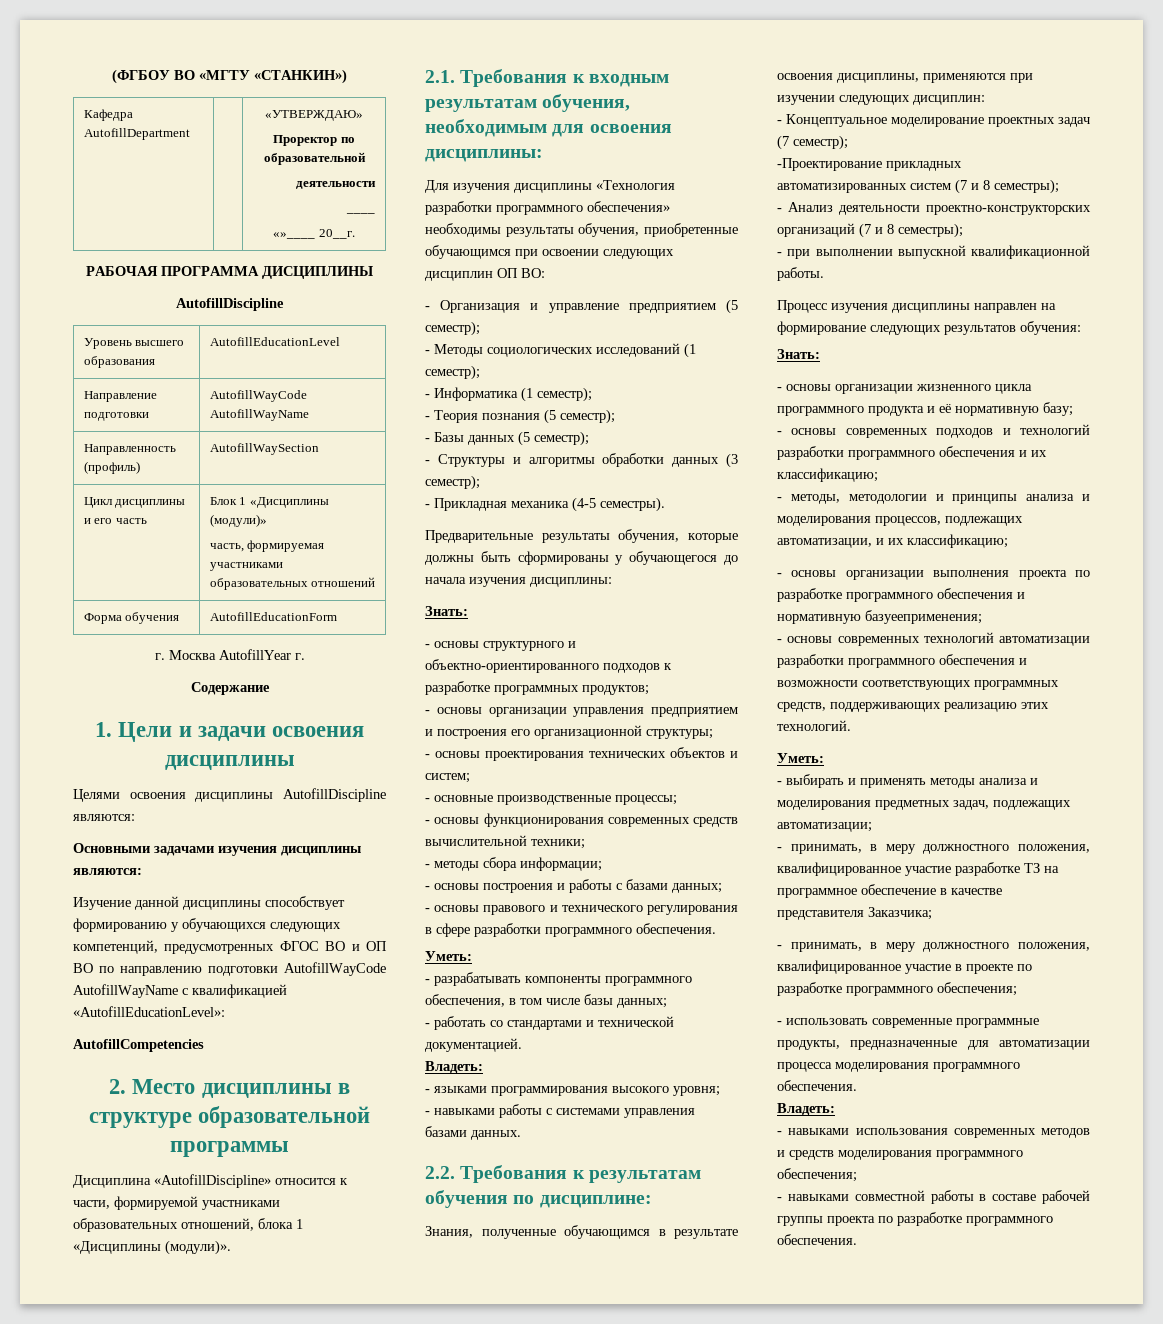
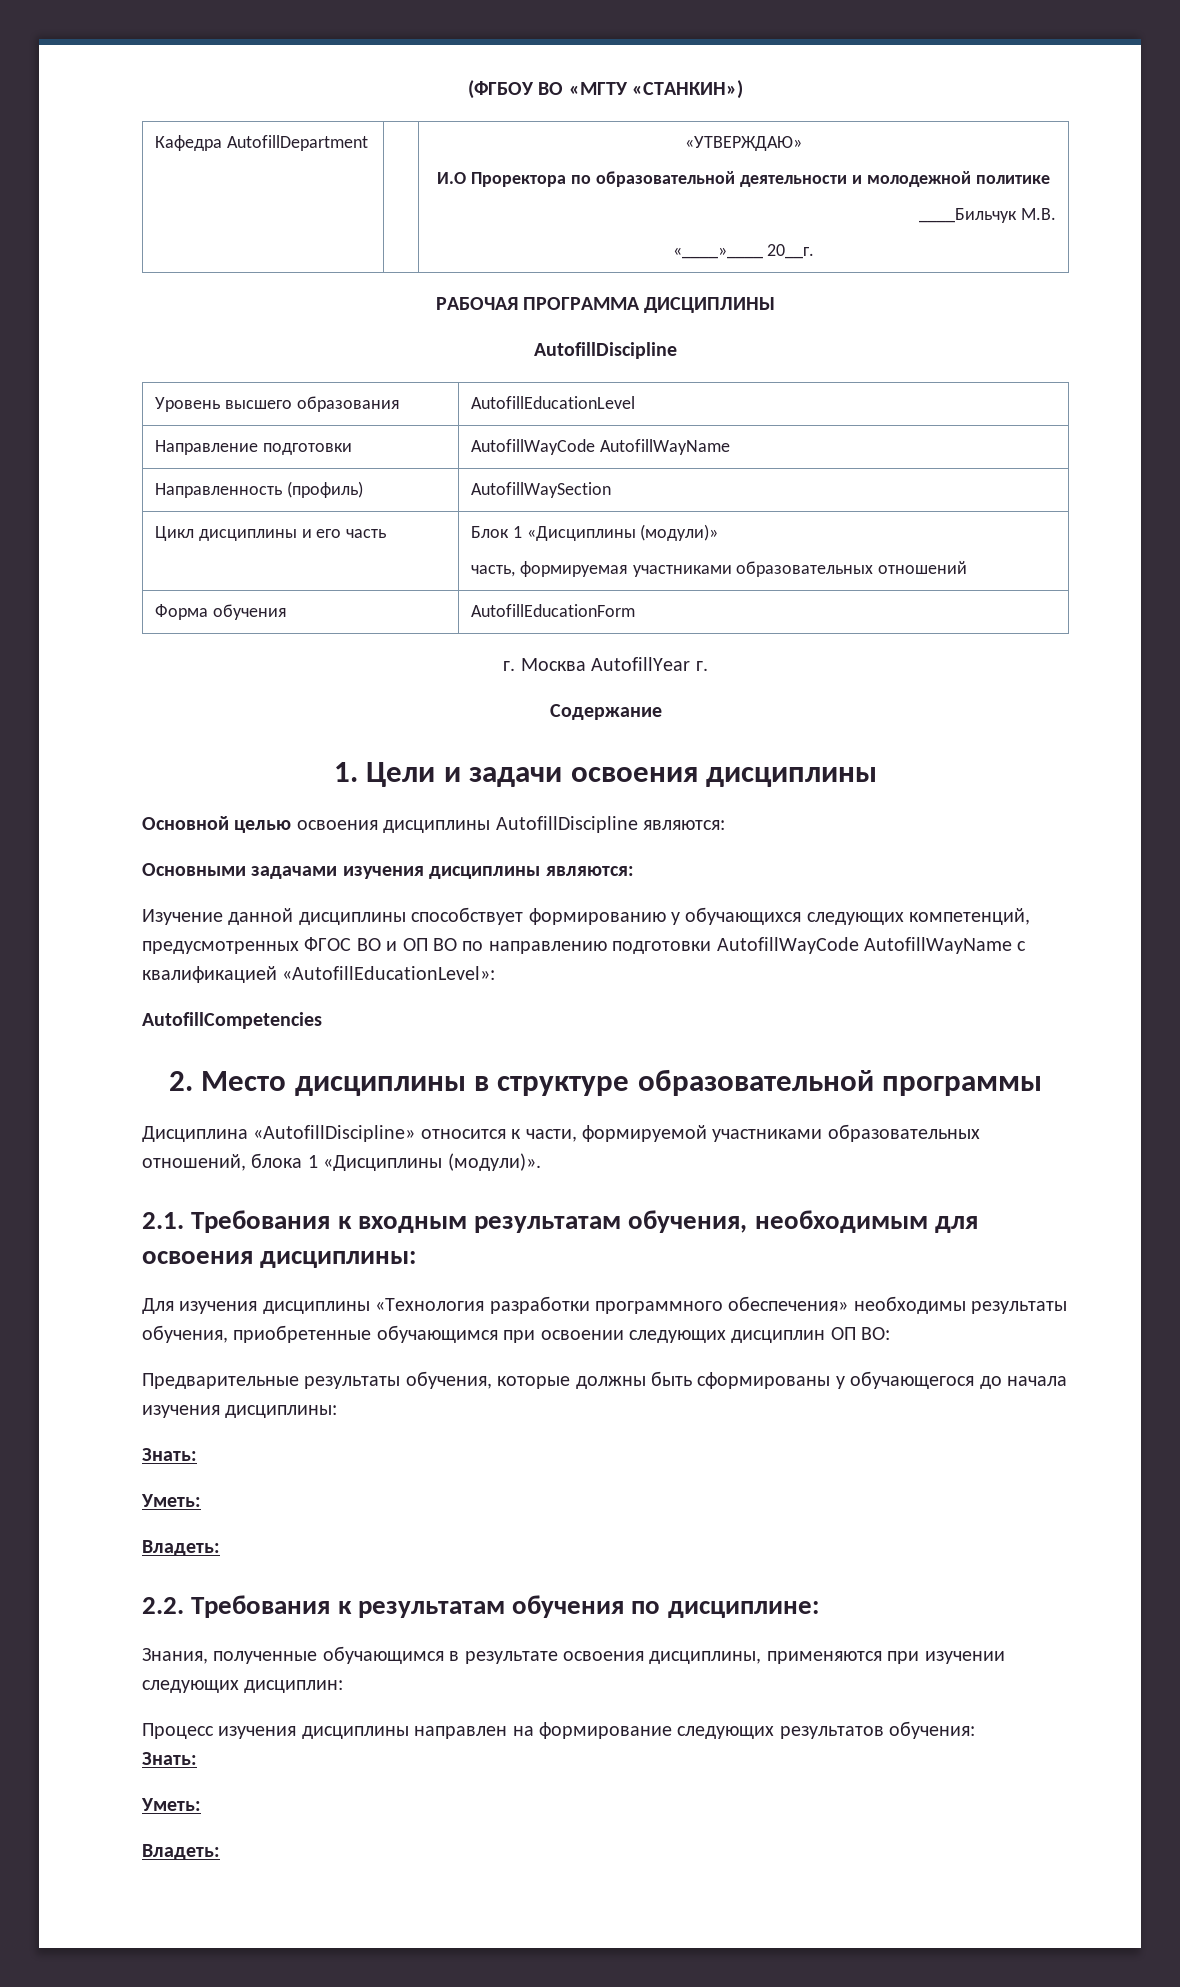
  Кафедра AutofillDepartment | | «УТВЕРЖДАЮ»
- Проректор по образовательной
- деятельности
- ____
- «»____ 20__г.
+ И.О Проректора по образовательной деятельности и молодежной политике
+ ____Бильчук М.В.
+ «____»____ 20__г.
- Целями освоения дисциплины AutofillDiscipline являются:
+ Основной целью освоения дисциплины AutofillDiscipline являются:
- - Организация и управление предприятием (5 семестр);
- - Методы социологических исследований (1 семестр);
- - Информатика (1 семестр);
- - Теория познания (5 семестр);
- - Базы данных (5 семестр);
- - Структуры и алгоритмы обработки данных (3 семестр);
- - Прикладная механика (4-5 семестры).
  Предварительные результаты обучения, которые должны быть сформированы у обучающегося до начала изучения дисциплины:
  Знать:
- - основы структурного и объектно-ориентированного подходов к разработке программных продуктов;
- - основы организации управления предприятием и построения его организационной структуры;
- - основы проектирования технических объектов и систем;
- - основные производственные процессы;
- - основы функционирования современных средств вычислительной техники;
- - методы сбора информации;
- - основы построения и работы с базами данных;
- - основы правового и технического регулирования в сфере разработки программного обеспечения.
  Уметь:
- - разрабатывать компоненты программного обеспечения, в том числе базы данных;
- - работать со стандартами и технической документацией.
  Владеть:
- - языками программирования высокого уровня;
- - навыками работы с системами управления базами данных.
- - Концептуальное моделирование проектных задач (7 семестр);
- -Проектирование прикладных автоматизированных систем (7 и 8 семестры);
- - Анализ деятельности проектно-конструкторских организаций (7 и 8 семестры);
- - при выполнении выпускной квалификационной работы.
  Процесс изучения дисциплины направлен на формирование следующих результатов обучения:
  Знать:
- - основы организации жизненного цикла программного продукта и её нормативную базу;
- - основы современных подходов и технологий разработки программного обеспечения и их классификацию;
- - методы, методологии и принципы анализа и моделирования процессов, подлежащих автоматизации, и их классификацию;
- - основы организации выполнения проекта по разработке программного обеспечения и нормативную базуееприменения;
- - основы современных технологий автоматизации разработки программного обеспечения и возможности соответствующих программных средств, поддерживающих реализацию этих технологий.
  Уметь:
- - выбирать и применять методы анализа и моделирования предметных задач, подлежащих автоматизации;
- - принимать, в меру должностного положения, квалифицированное участие разработке ТЗ на программное обеспечение в качестве представителя Заказчика;
- - принимать, в меру должностного положения, квалифицированное участие в проекте по разработке программного обеспечения;
- - использовать современные программные продукты, предназначенные для автоматизации процесса моделирования программного обеспечения.
  Владеть:
- - навыками использования современных методов и средств моделирования программного обеспечения;
- - навыками совместной работы в составе рабочей группы проекта по разработке программного обеспечения.

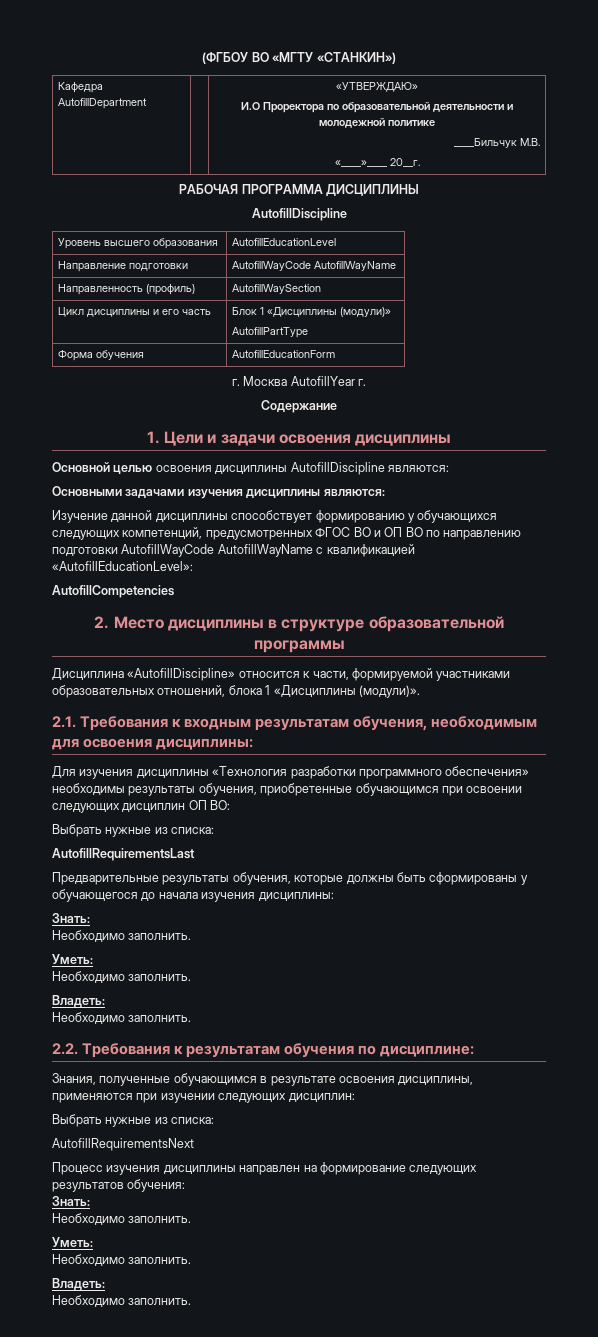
  Цикл дисциплины и его часть | Блок 1 «Дисциплины (модули)»
- часть, формируемая участниками образовательных отношений
+ AutofillPartType
  Для изучения дисциплины «Технология разработки программного обеспечения» необходимы результаты обучения, приобретенные обучающимся при освоении следующих дисциплин ОП ВО:
+ Выбрать нужные из списка:
+ AutofillRequirementsLast
  Предварительные результаты обучения, которые должны быть сформированы у обучающегося до начала изучения дисциплины:
  Знать:
+ Необходимо заполнить.
  Уметь:
+ Необходимо заполнить.
  Владеть:
+ Необходимо заполнить.
  Знания, полученные обучающимся в результате освоения дисциплины, применяются при изучении следующих дисциплин:
+ Выбрать нужные из списка:
+ AutofillRequirementsNext
  Процесс изучения дисциплины направлен на формирование следующих результатов обучения:
  Знать:
+ Необходимо заполнить.
  Уметь:
+ Необходимо заполнить.
  Владеть:
+ Необходимо заполнить.

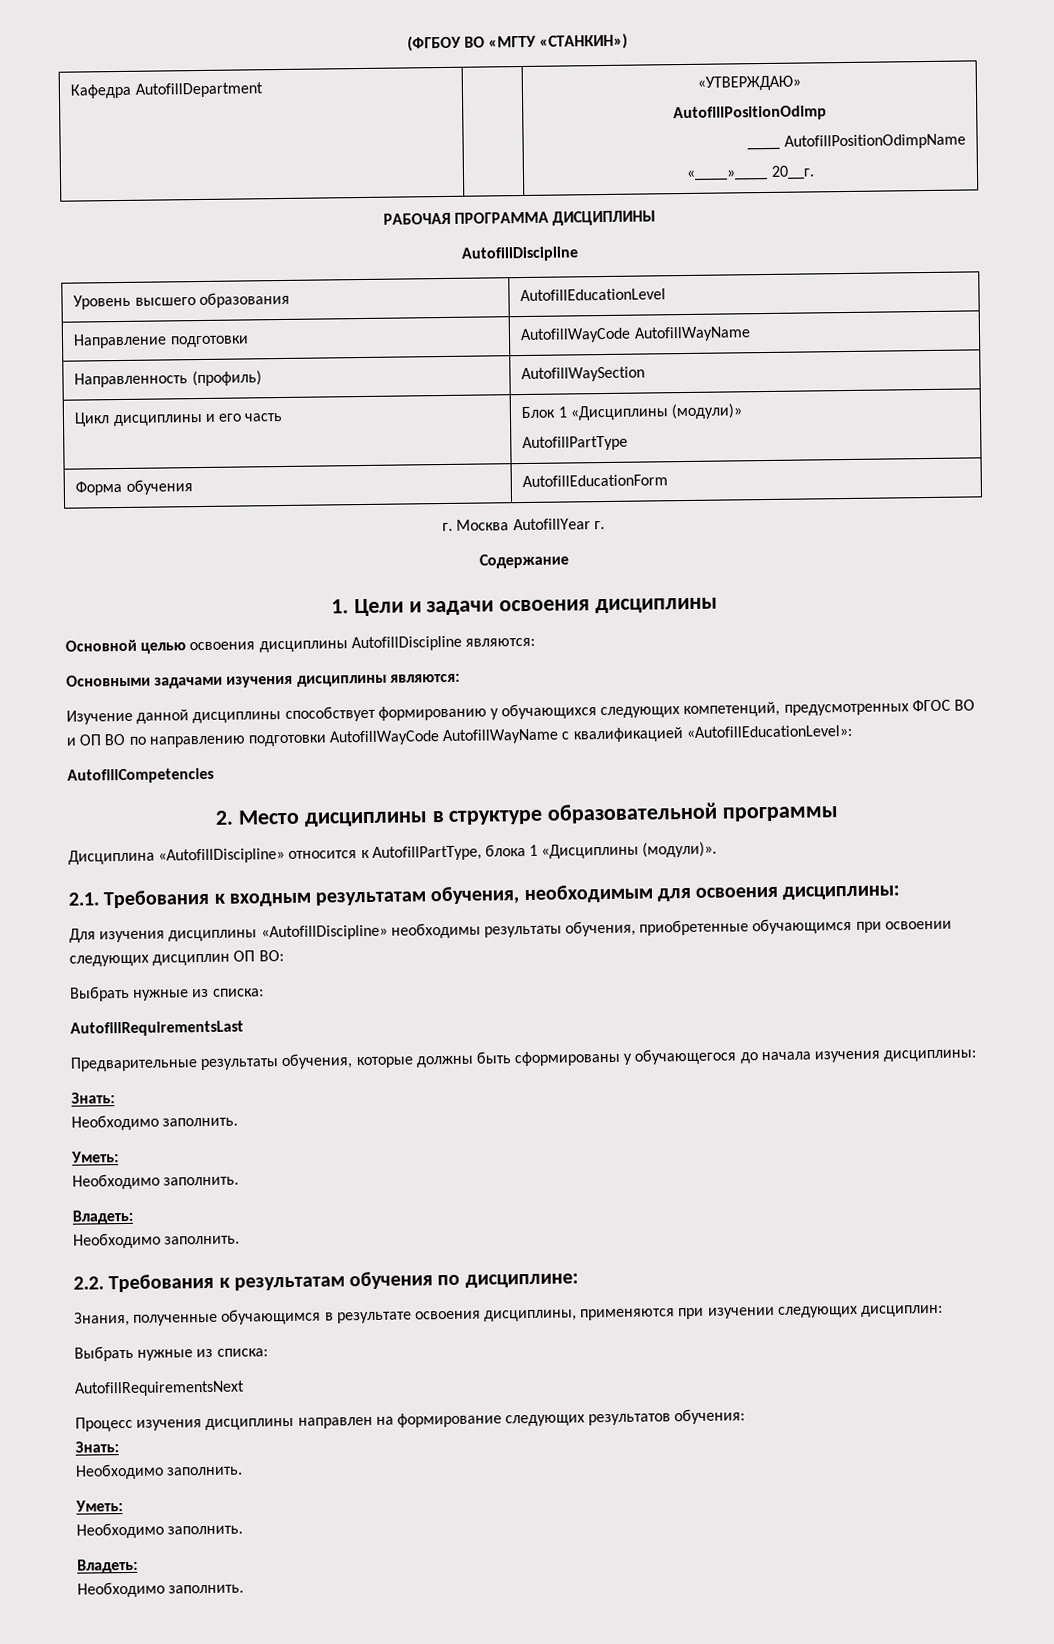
  Кафедра AutofillDepartment | | «УТВЕРЖДАЮ»
- И.О Проректора по образовательной деятельности и молодежной политике
- ____Бильчук М.В.
+ AutofillPositionOdimp
+ ____ AutofillPositionOdimpName
- Дисциплина «AutofillDiscipline» относится к части, формируемой участниками образовательных отношений, блока 1 «Дисциплины (модули)».
+ Дисциплина «AutofillDiscipline» относится к AutofillPartType, блока 1 «Дисциплины (модули)».
- Для изучения дисциплины «Технология разработки программного обеспечения» необходимы результаты обучения, приобретенные обучающимся при освоении следующих дисциплин ОП ВО:
+ Для изучения дисциплины «AutofillDiscipline» необходимы результаты обучения, приобретенные обучающимся при освоении следующих дисциплин ОП ВО:

